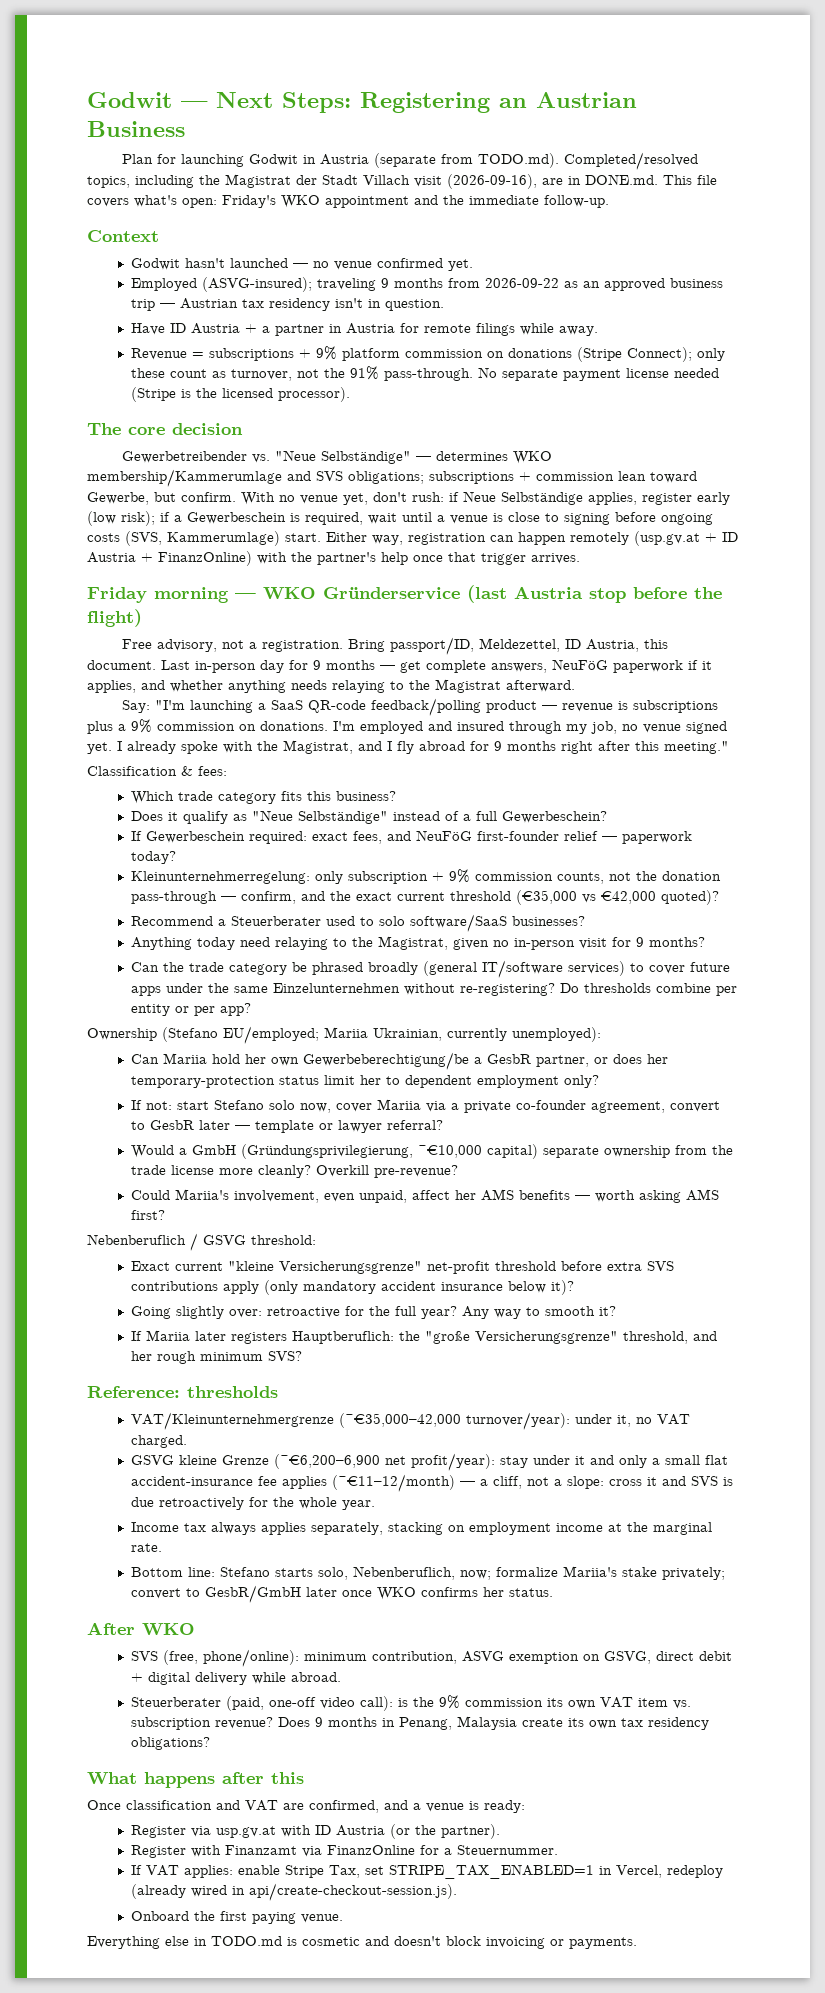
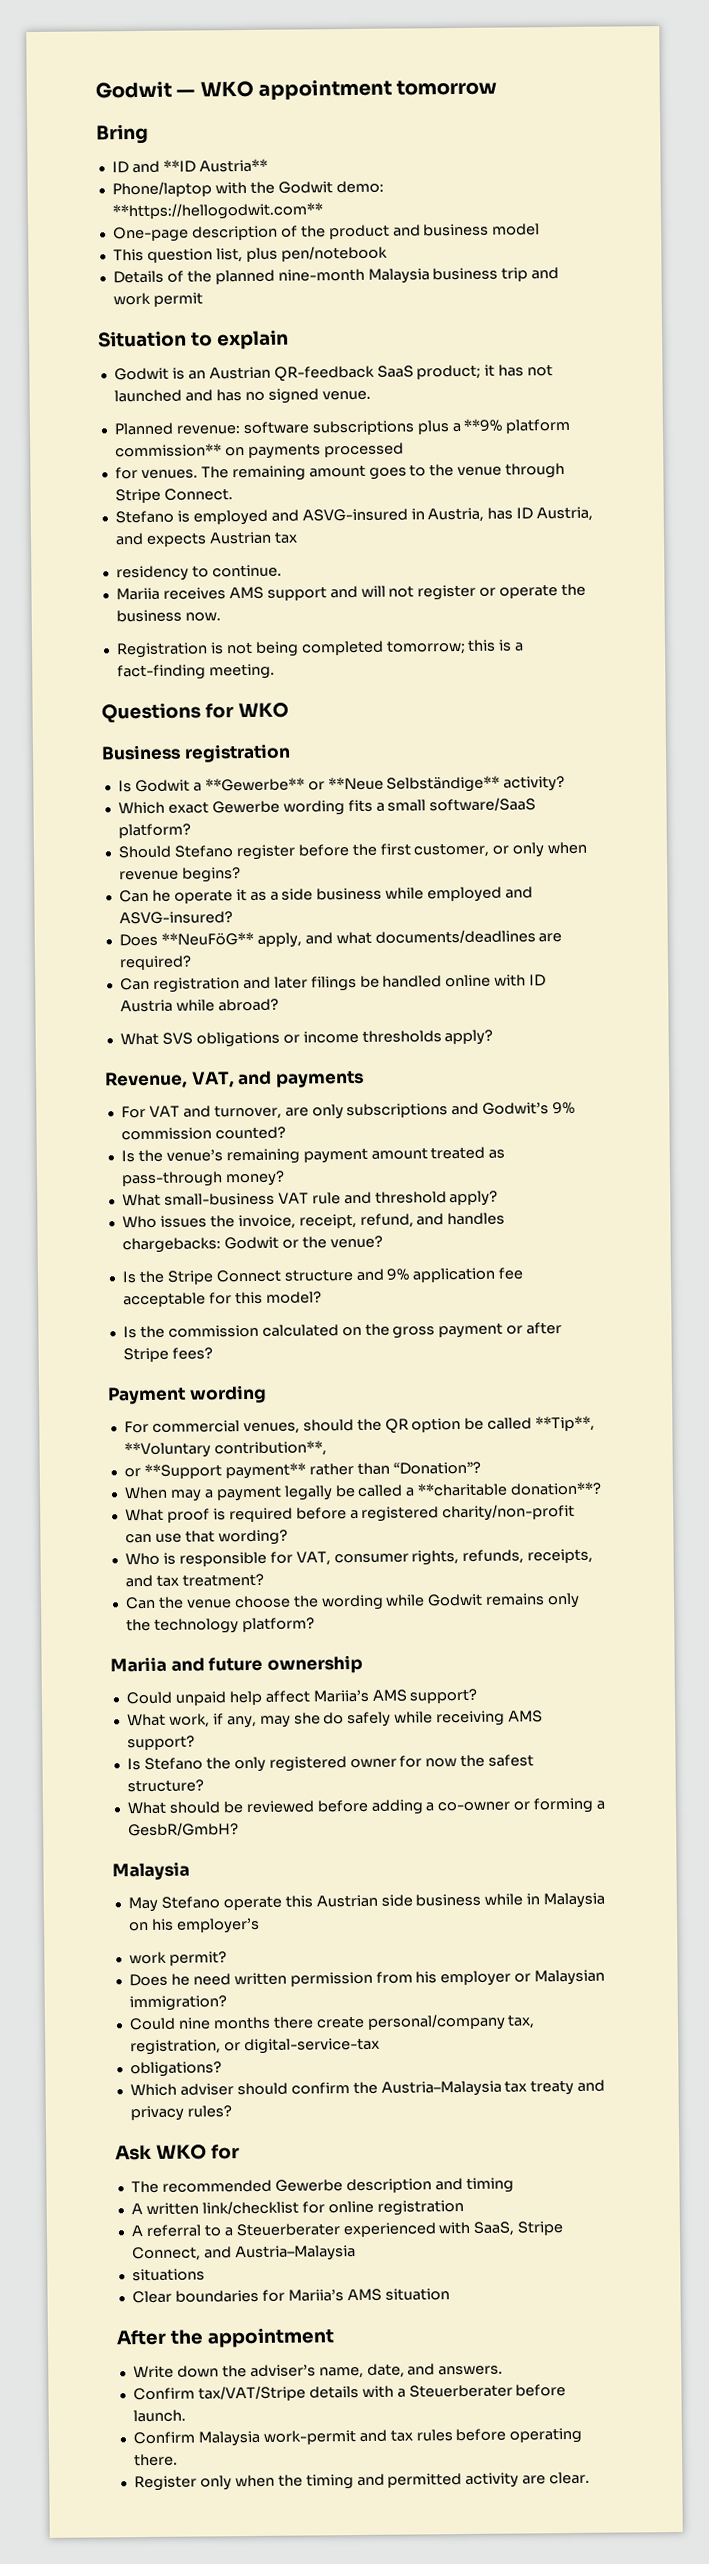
- Godwit — Next Steps: Registering an Austrian Business
- Plan for launching Godwit in Austria (separate from TODO.md). Completed/resolved topics, including the Magistrat der Stadt Villach visit (2026-09-16), are in DONE.md. This file covers what's open: Friday's WKO appointment and the immediate follow-up.
- Context
- Godwit hasn't launched — no venue confirmed yet.
- Employed (ASVG-insured); traveling 9 months from 2026-09-22 as an approved business trip — Austrian tax residency isn't in question.
- Have ID Austria + a partner in Austria for remote filings while away.
- Revenue = subscriptions + 9% platform commission on donations (Stripe Connect); only these count as turnover, not the 91% pass-through. No separate payment license needed (Stripe is the licensed processor).
- The core decision
- Gewerbetreibender vs. "Neue Selbständige" — determines WKO membership/Kammerumlage and SVS obligations; subscriptions + commission lean toward Gewerbe, but confirm. With no venue yet, don't rush: if Neue Selbständige applies, register early (low risk); if a Gewerbeschein is required, wait until a venue is close to signing before ongoing costs (SVS, Kammerumlage) start. Either way, registration can happen remotely (usp.gv.at + ID Austria + FinanzOnline) with the partner's help once that trigger arrives.
- Friday morning — WKO Gründerservice (last Austria stop before the flight)
- Free advisory, not a registration. Bring passport/ID, Meldezettel, ID Austria, this document. Last in-person day for 9 months — get complete answers, NeuFöG paperwork if it applies, and whether anything needs relaying to the Magistrat afterward.
- Say: "I'm launching a SaaS QR-code feedback/polling product — revenue is subscriptions plus a 9% commission on donations. I'm employed and insured through my job, no venue signed yet. I already spoke with the Magistrat, and I fly abroad for 9 months right after this meeting."
- Classification & fees:
- Which trade category fits this business?
- Does it qualify as "Neue Selbständige" instead of a full Gewerbeschein?
- If Gewerbeschein required: exact fees, and NeuFöG first-founder relief — paperwork today?
- Kleinunternehmerregelung: only subscription + 9% commission counts, not the donation pass-through — confirm, and the exact current threshold (€35,000 vs €42,000 quoted)?
- Recommend a Steuerberater used to solo software/SaaS businesses?
- Anything today need relaying to the Magistrat, given no in-person visit for 9 months?
- Can the trade category be phrased broadly (general IT/software services) to cover future apps under the same Einzelunternehmen without re-registering? Do thresholds combine per entity or per app?
- Ownership (Stefano EU/employed; Mariia Ukrainian, currently unemployed):
- Can Mariia hold her own Gewerbeberechtigung/be a GesbR partner, or does her temporary-protection status limit her to dependent employment only?
- If not: start Stefano solo now, cover Mariia via a private co-founder agreement, convert to GesbR later — template or lawyer referral?
- Would a GmbH (Gründungsprivilegierung, ~€10,000 capital) separate ownership from the trade license more cleanly? Overkill pre-revenue?
- Could Mariia's involvement, even unpaid, affect her AMS benefits — worth asking AMS first?
- Nebenberuflich / GSVG threshold:
- Exact current "kleine Versicherungsgrenze" net-profit threshold before extra SVS contributions apply (only mandatory accident insurance below it)?
- Going slightly over: retroactive for the full year? Any way to smooth it?
- If Mariia later registers Hauptberuflich: the "große Versicherungsgrenze" threshold, and her rough minimum SVS?
- Reference: thresholds
- VAT/Kleinunternehmergrenze (~€35,000–42,000 turnover/year): under it, no VAT charged.
- GSVG kleine Grenze (~€6,200–6,900 net profit/year): stay under it and only a small flat accident-insurance fee applies (~€11–12/month) — a cliff, not a slope: cross it and SVS is due retroactively for the whole year.
- Income tax always applies separately, stacking on employment income at the marginal rate.
- Bottom line: Stefano starts solo, Nebenberuflich, now; formalize Mariia's stake privately; convert to GesbR/GmbH later once WKO confirms her status.
- After WKO
- SVS (free, phone/online): minimum contribution, ASVG exemption on GSVG, direct debit + digital delivery while abroad.
- Steuerberater (paid, one-off video call): is the 9% commission its own VAT item vs. subscription revenue? Does 9 months in Penang, Malaysia create its own tax residency obligations?
- What happens after this
- Once classification and VAT are confirmed, and a venue is ready:
- Register via usp.gv.at with ID Austria (or the partner).
- Register with Finanzamt via FinanzOnline for a Steuernummer.
- If VAT applies: enable Stripe Tax, set STRIPE_TAX_ENABLED=1 in Vercel, redeploy (already wired in api/create-checkout-session.js).
- Onboard the first paying venue.
- Everything else in TODO.md is cosmetic and doesn't block invoicing or payments.
+ Godwit — WKO appointment tomorrow
+ Bring
+ ID and **ID Austria**
+ Phone/laptop with the Godwit demo: **https://hellogodwit.com**
+ One-page description of the product and business model
+ This question list, plus pen/notebook
+ Details of the planned nine-month Malaysia business trip and work permit
+ Situation to explain
+ Godwit is an Austrian QR-feedback SaaS product; it has not launched and has no signed venue.
+ Planned revenue: software subscriptions plus a **9% platform commission** on payments processed
+ for venues. The remaining amount goes to the venue through Stripe Connect.
+ Stefano is employed and ASVG-insured in Austria, has ID Austria, and expects Austrian tax
+ residency to continue.
+ Mariia receives AMS support and will not register or operate the business now.
+ Registration is not being completed tomorrow; this is a fact-finding meeting.
+ Questions for WKO
+ Business registration
+ Is Godwit a **Gewerbe** or **Neue Selbständige** activity?
+ Which exact Gewerbe wording fits a small software/SaaS platform?
+ Should Stefano register before the first customer, or only when revenue begins?
+ Can he operate it as a side business while employed and ASVG-insured?
+ Does **NeuFöG** apply, and what documents/deadlines are required?
+ Can registration and later filings be handled online with ID Austria while abroad?
+ What SVS obligations or income thresholds apply?
+ Revenue, VAT, and payments
+ For VAT and turnover, are only subscriptions and Godwit’s 9% commission counted?
+ Is the venue’s remaining payment amount treated as pass-through money?
+ What small-business VAT rule and threshold apply?
+ Who issues the invoice, receipt, refund, and handles chargebacks: Godwit or the venue?
+ Is the Stripe Connect structure and 9% application fee acceptable for this model?
+ Is the commission calculated on the gross payment or after Stripe fees?
+ Payment wording
+ For commercial venues, should the QR option be called **Tip**, **Voluntary contribution**,
+ or **Support payment** rather than “Donation”?
+ When may a payment legally be called a **charitable donation**?
+ What proof is required before a registered charity/non-profit can use that wording?
+ Who is responsible for VAT, consumer rights, refunds, receipts, and tax treatment?
+ Can the venue choose the wording while Godwit remains only the technology platform?
+ Mariia and future ownership
+ Could unpaid help affect Mariia’s AMS support?
+ What work, if any, may she do safely while receiving AMS support?
+ Is Stefano the only registered owner for now the safest structure?
+ What should be reviewed before adding a co-owner or forming a GesbR/GmbH?
+ Malaysia
+ May Stefano operate this Austrian side business while in Malaysia on his employer’s
+ work permit?
+ Does he need written permission from his employer or Malaysian immigration?
+ Could nine months there create personal/company tax, registration, or digital-service-tax
+ obligations?
+ Which adviser should confirm the Austria–Malaysia tax treaty and privacy rules?
+ Ask WKO for
+ The recommended Gewerbe description and timing
+ A written link/checklist for online registration
+ A referral to a Steuerberater experienced with SaaS, Stripe Connect, and Austria–Malaysia
+ situations
+ Clear boundaries for Mariia’s AMS situation
+ After the appointment
+ Write down the adviser’s name, date, and answers.
+ Confirm tax/VAT/Stripe details with a Steuerberater before launch.
+ Confirm Malaysia work-permit and tax rules before operating there.
+ Register only when the timing and permitted activity are clear.

